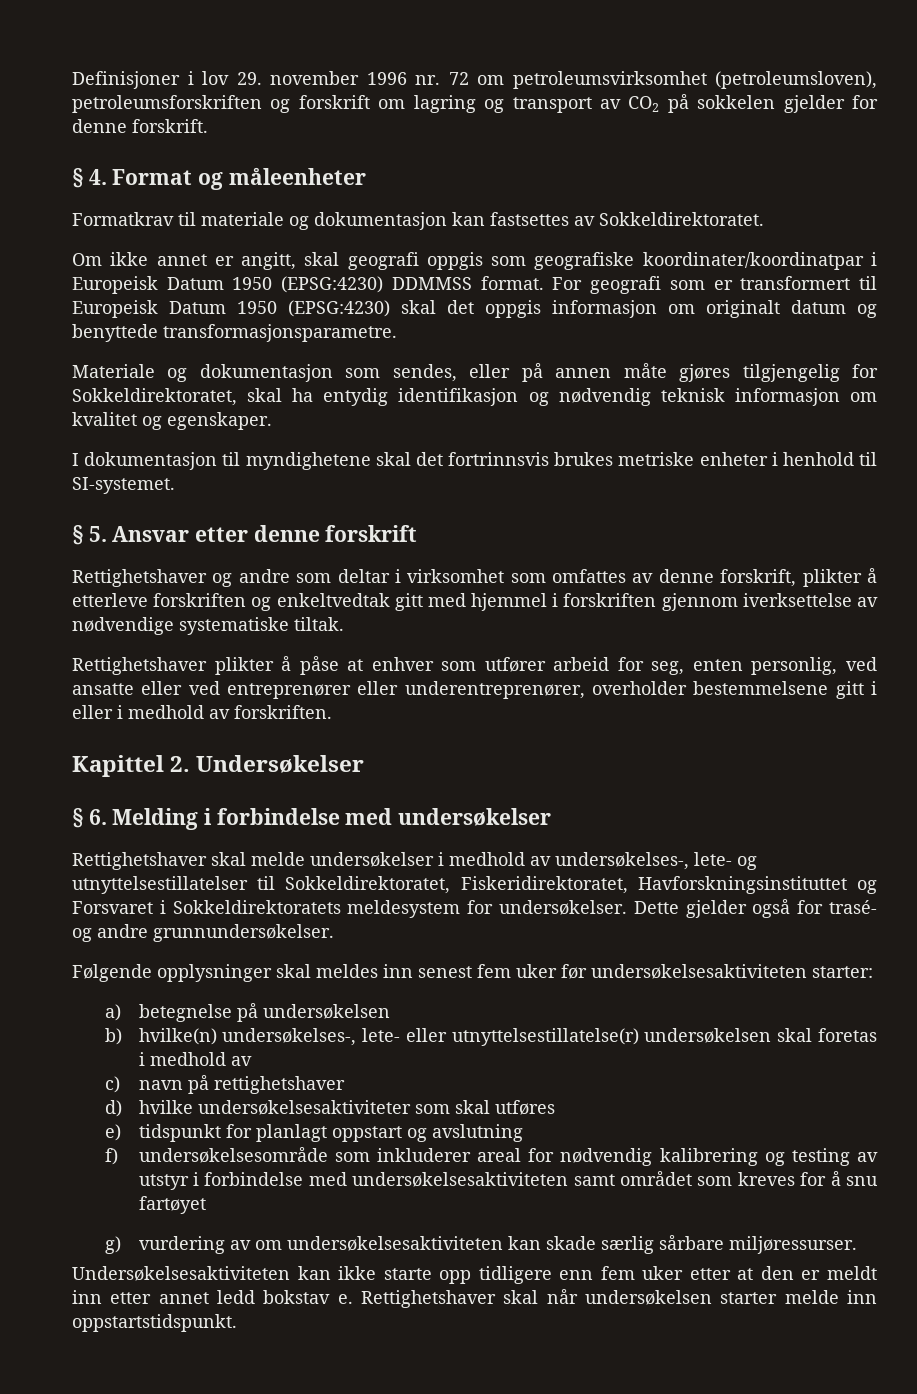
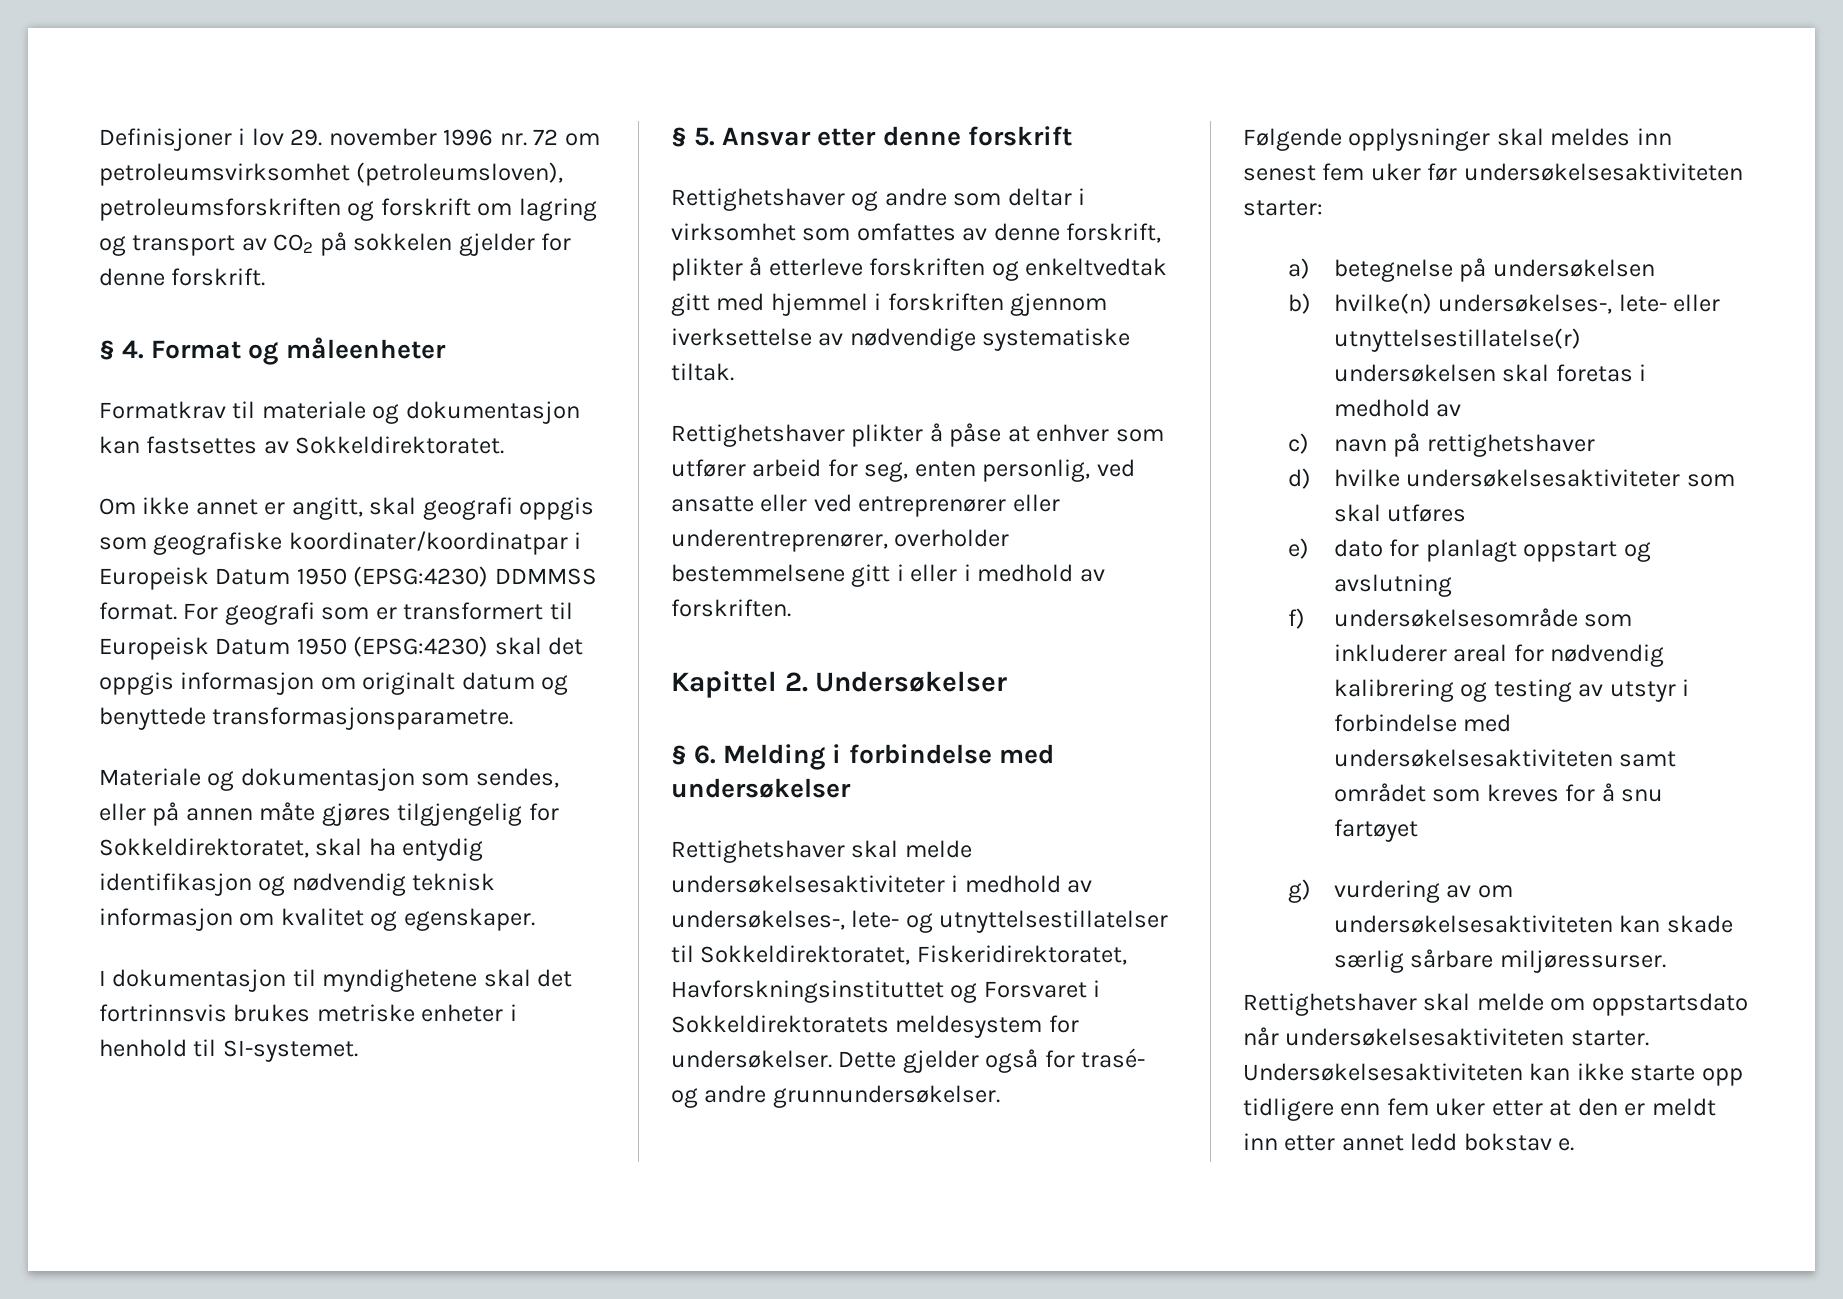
- Rettighetshaver skal melde undersøkelser i medhold av undersøkelses-, lete- og utnyttelsestillatelser til Sokkeldirektoratet, Fiskeridirektoratet, Havforskningsinstituttet og Forsvaret i Sokkeldirektoratets meldesystem for undersøkelser.
+ Rettighetshaver skal melde undersøkelsesaktiviteter i medhold av undersøkelses-, lete- og utnyttelsestillatelser til Sokkeldirektoratet, Fiskeridirektoratet, Havforskningsinstituttet og Forsvaret i Sokkeldirektoratets meldesystem for undersøkelser.
- e) tidspunkt for planlagt oppstart og avslutning
+ e) dato for planlagt oppstart og avslutning
+ Rettighetshaver skal melde om oppstartsdato når undersøkelsesaktiviteten starter.
- Rettighetshaver skal når undersøkelsen starter melde inn oppstartstidspunkt.

